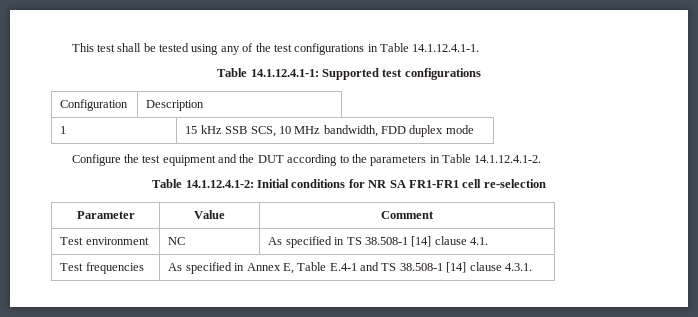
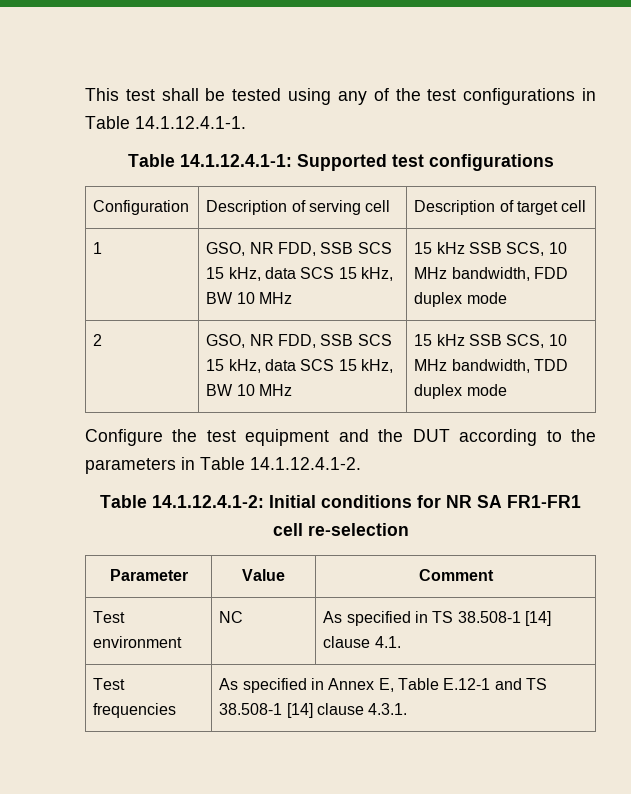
- Configuration | Description
- 1 | 15 kHz SSB SCS, 10 MHz bandwidth, FDD duplex mode
+ Configuration | Description of serving cell | Description of target cell
+ 1 | GSO, NR FDD, SSB SCS 15 kHz, data SCS 15 kHz, BW 10 MHz | 15 kHz SSB SCS, 10 MHz bandwidth, FDD duplex mode
+ 2 | GSO, NR FDD, SSB SCS 15 kHz, data SCS 15 kHz, BW 10 MHz | 15 kHz SSB SCS, 10 MHz bandwidth, TDD duplex mode
- Test frequencies | As specified in Annex E, Table E.4-1 and TS 38.508-1 [14] clause 4.3.1.
+ Test frequencies | As specified in Annex E, Table E.12-1 and TS 38.508-1 [14] clause 4.3.1.

